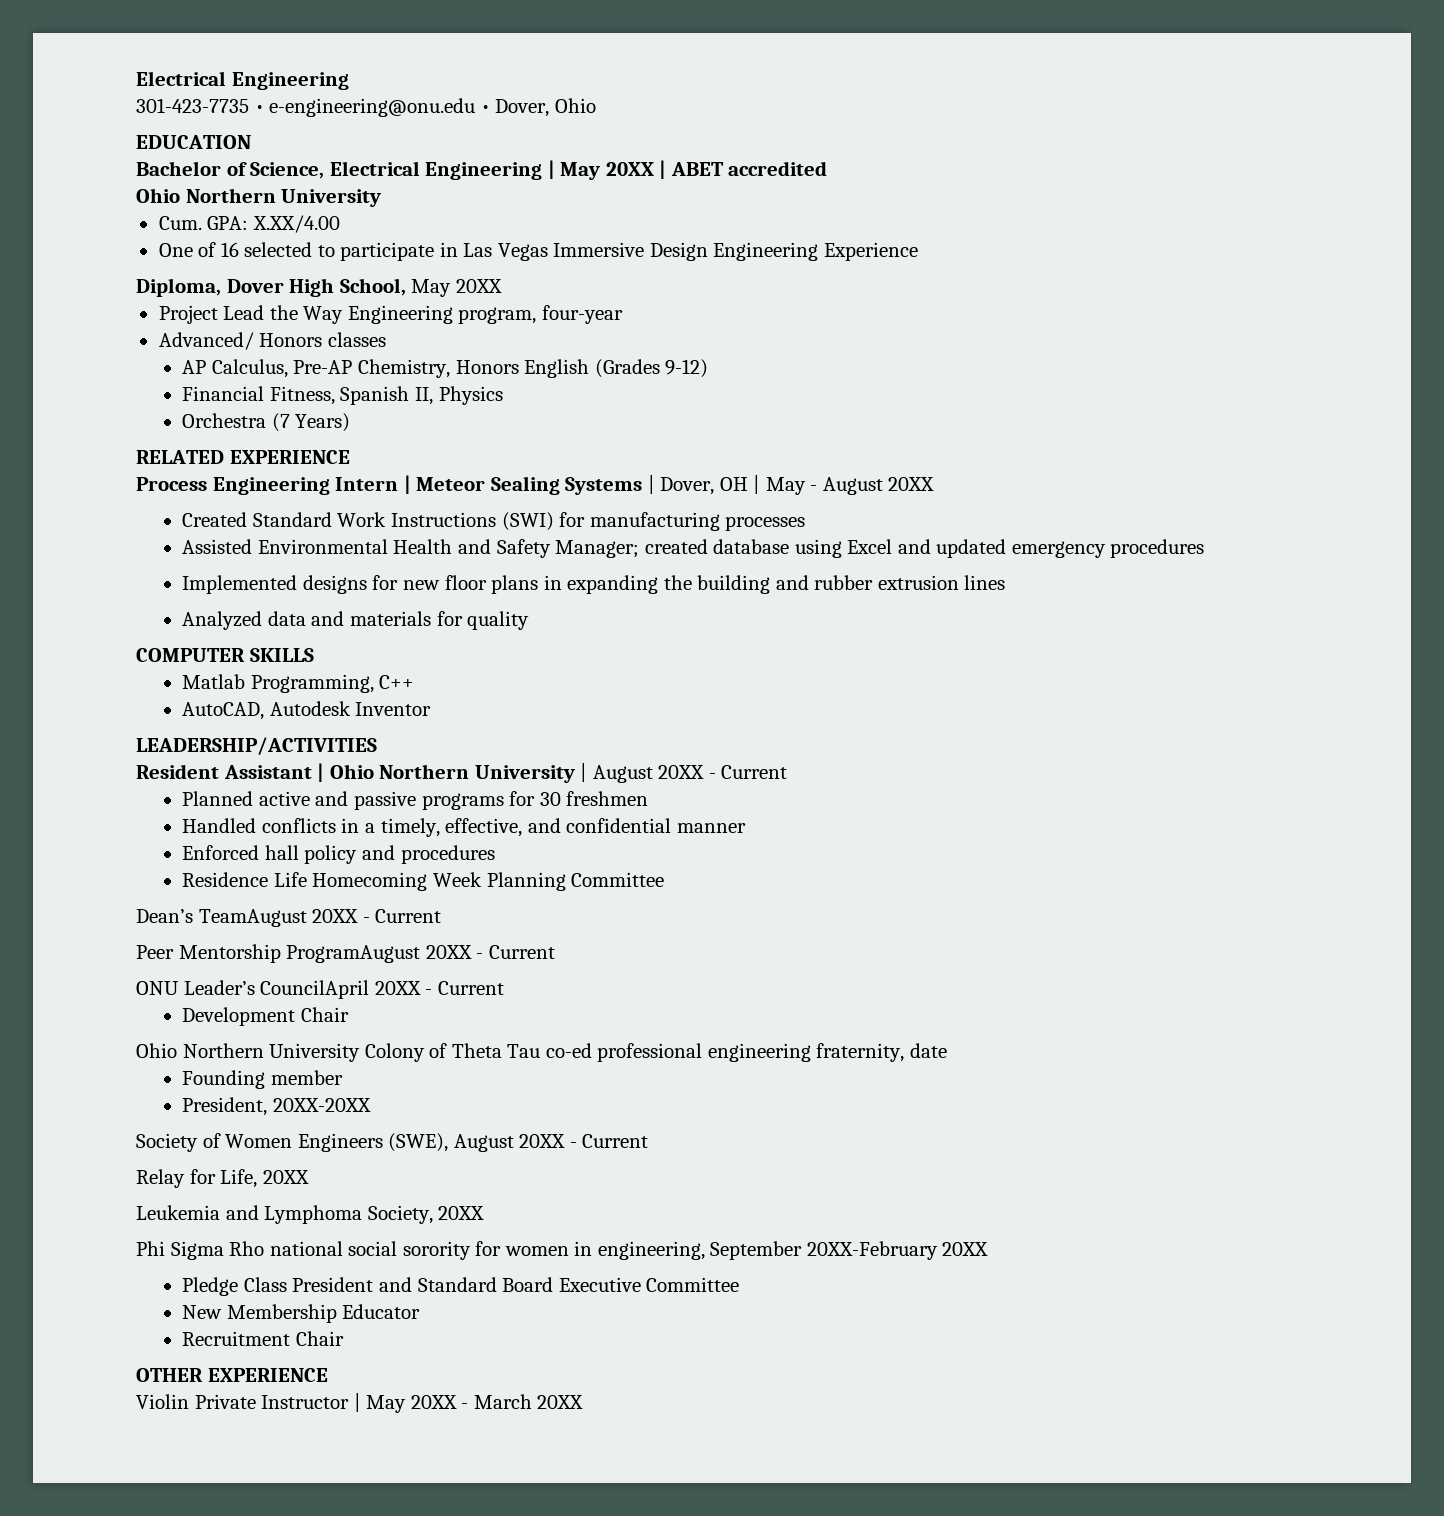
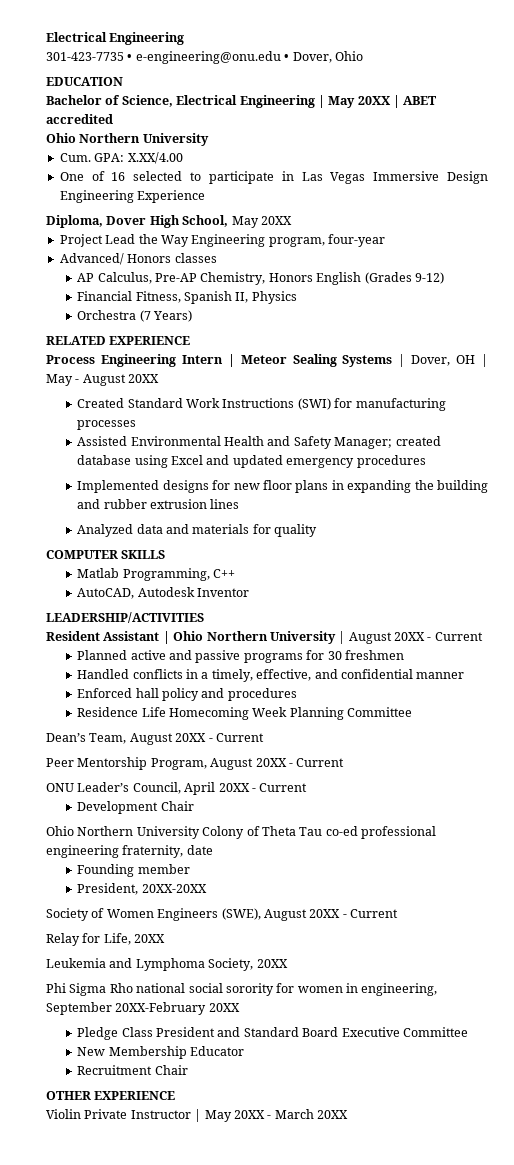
- Dean’s TeamAugust 20XX - Current
+ Dean’s Team, August 20XX - Current
- Peer Mentorship ProgramAugust 20XX - Current
+ Peer Mentorship Program, August 20XX - Current
- ONU Leader’s CouncilApril 20XX - Current
+ ONU Leader’s Council, April 20XX - Current

